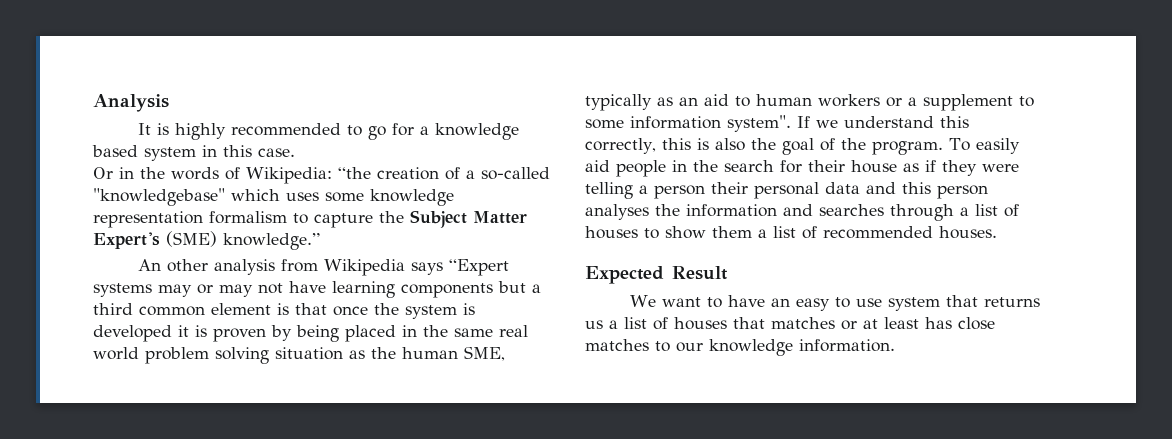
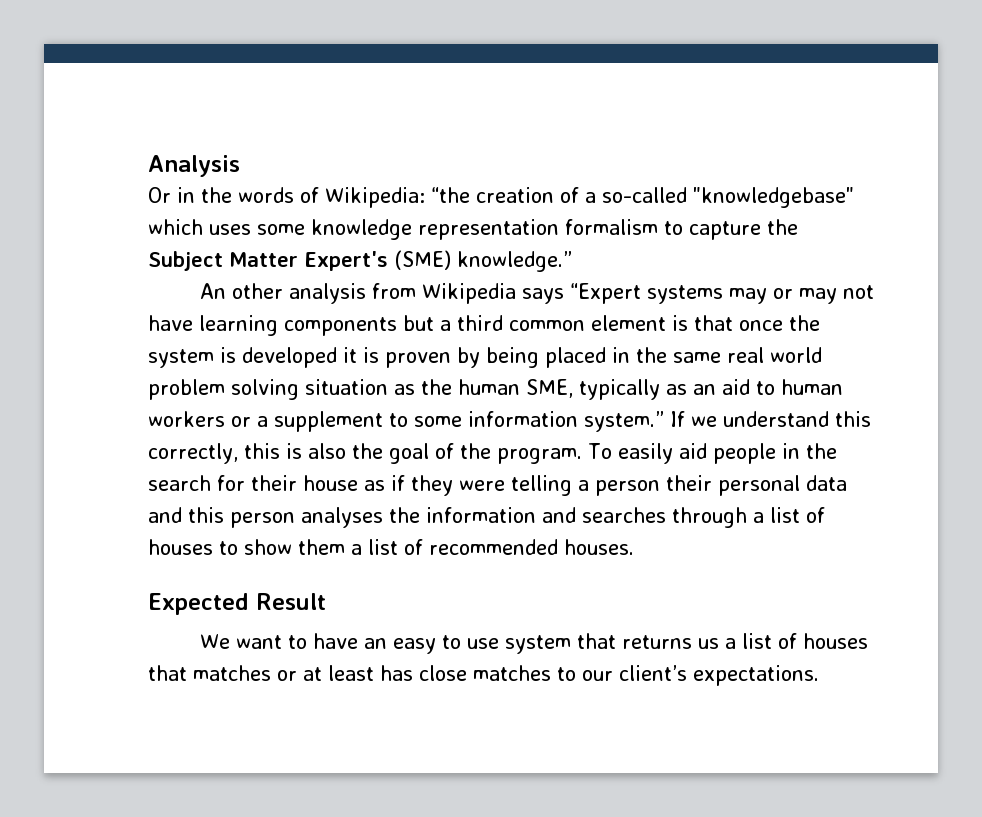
- It is highly recommended to go for a knowledge based system in this case.
- An other analysis from Wikipedia says “Expert systems may or may not have learning components but a third common element is that once the system is developed it is proven by being placed in the same real world problem solving situation as the human SME, typically as an aid to human workers or a supplement to some information system".
+ An other analysis from Wikipedia says “Expert systems may or may not have learning components but a third common element is that once the system is developed it is proven by being placed in the same real world problem solving situation as the human SME, typically as an aid to human workers or a supplement to some information system.”
- We want to have an easy to use system that returns us a list of houses that matches or at least has close matches to our knowledge information.
+ We want to have an easy to use system that returns us a list of houses that matches or at least has close matches to our client’s expectations.

